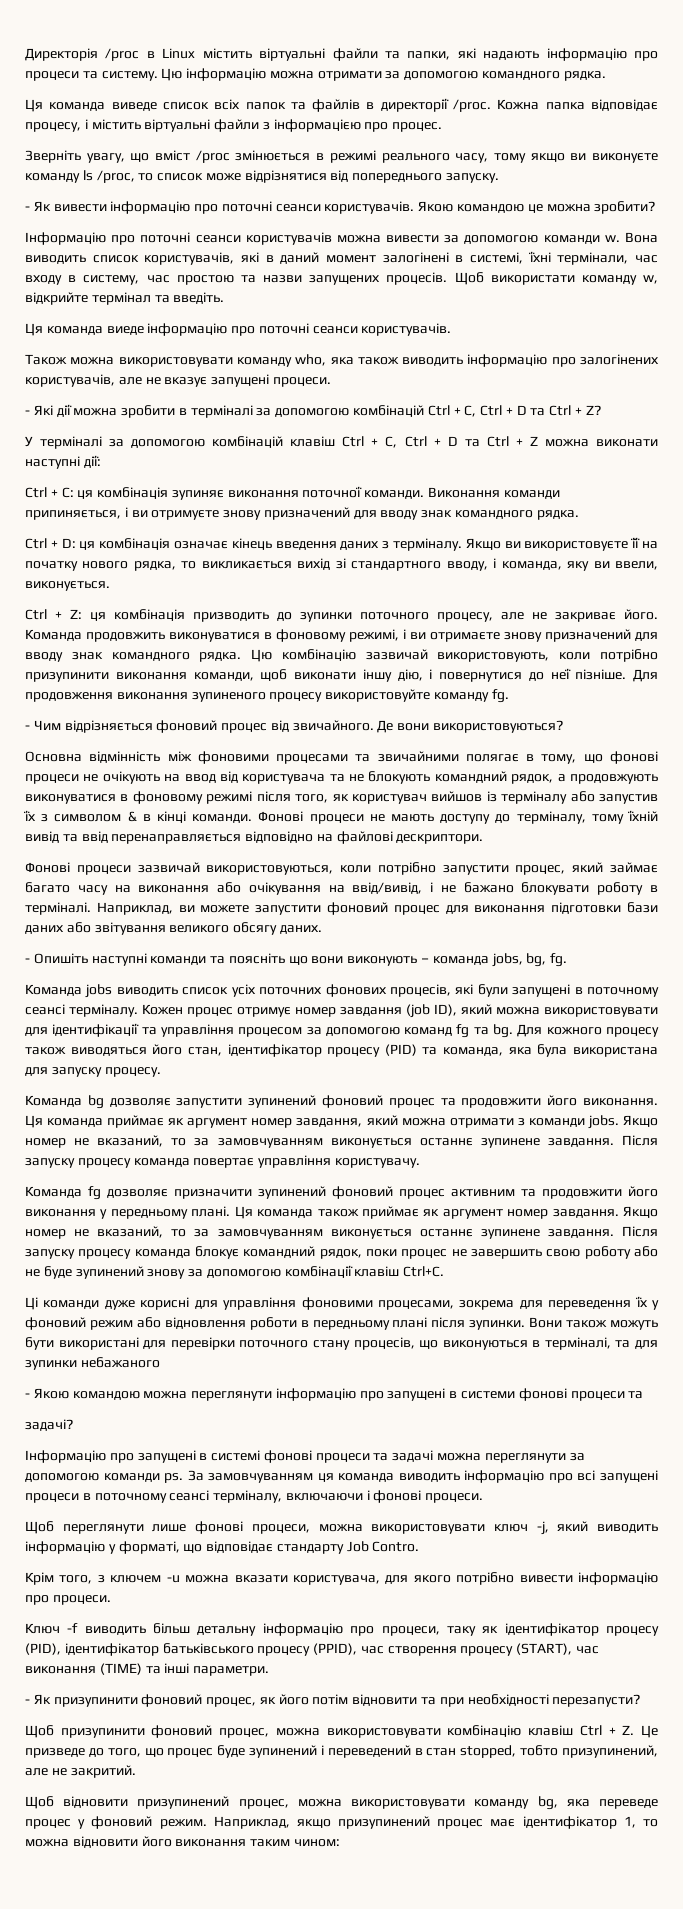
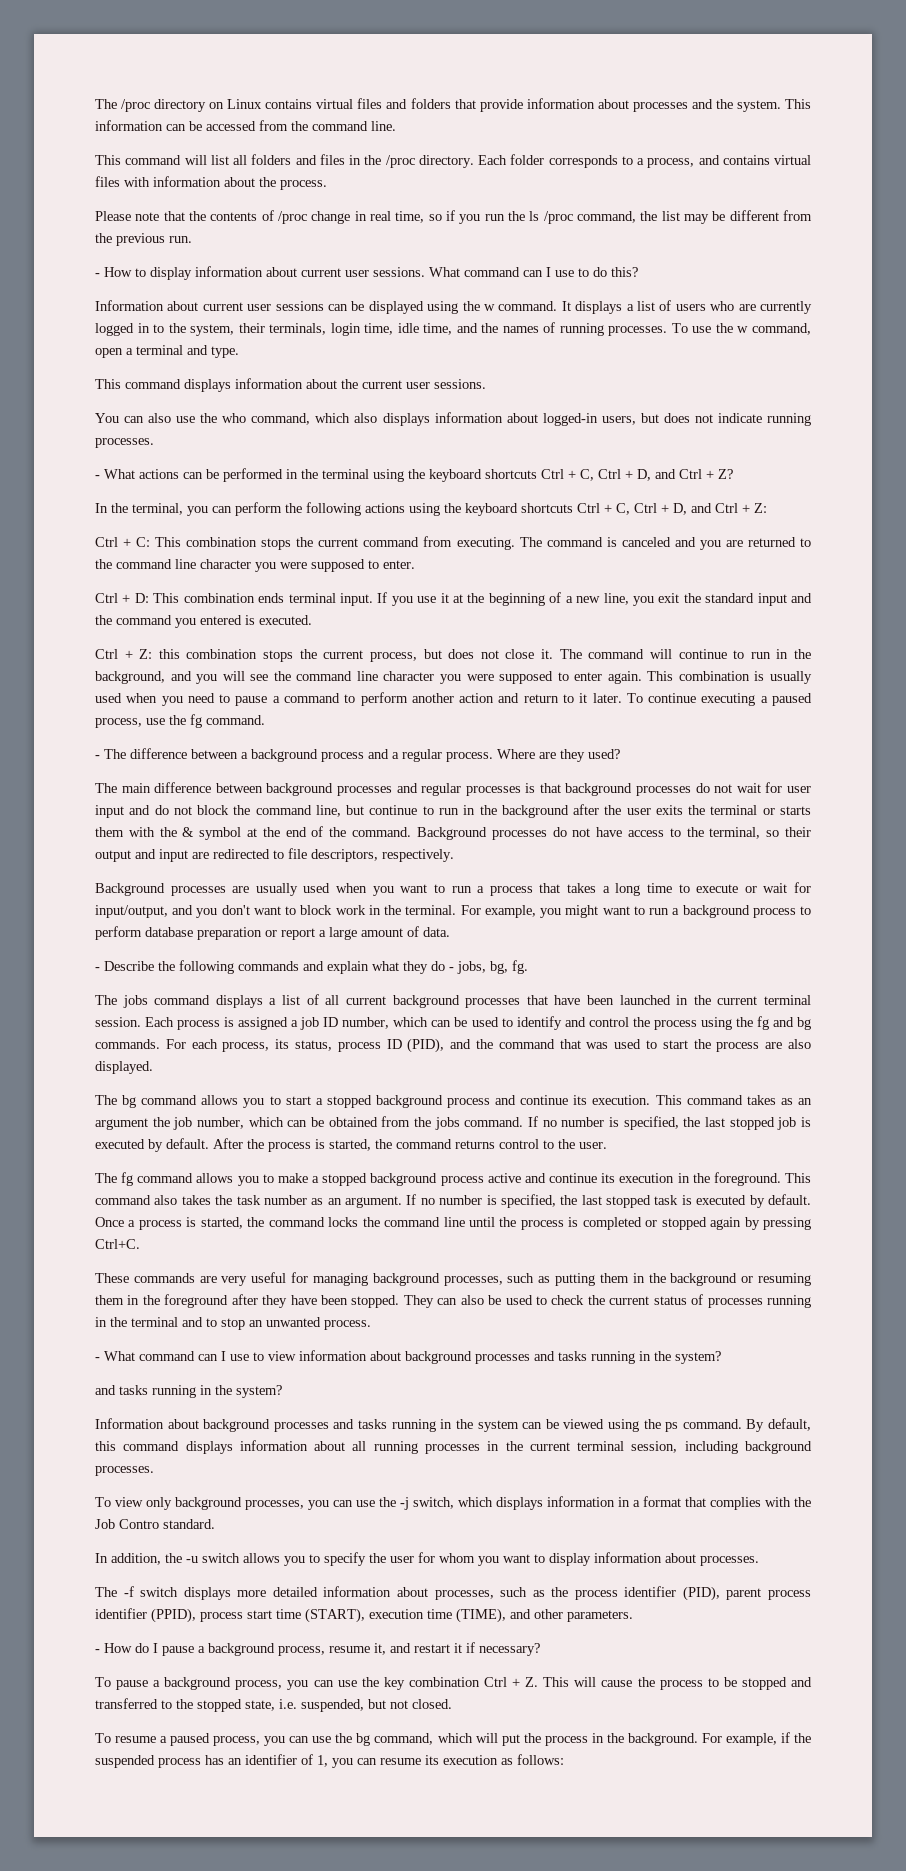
- Директорія /proc в Linux містить віртуальні файли та папки, які надають інформацію про процеси та систему. Цю інформацію можна отримати за допомогою командного рядка.
- Ця команда виведе список всіх папок та файлів в директорії /proc. Кожна папка відповідає процесу, і містить віртуальні файли з інформацією про процес.
- Зверніть увагу, що вміст /proc змінюється в режимі реального часу, тому якщо ви виконуєте команду ls /proc, то список може відрізнятися від попереднього запуску.
- - Як вивести інформацію про поточні сеанси користувачів. Якою командою це можна зробити?
- Інформацію про поточні сеанси користувачів можна вивести за допомогою команди w. Вона виводить список користувачів, які в даний момент залогінені в системі, їхні термінали, час входу в систему, час простою та назви запущених процесів. Щоб використати команду w, відкрийте термінал та введіть.
- Ця команда виеде інформацію про поточні сеанси користувачів.
- Також можна використовувати команду who, яка також виводить інформацію про залогінених користувачів, але не вказує запущені процеси.
- - Які дії можна зробити в терміналі за допомогою комбінацій Ctrl + C, Ctrl + D та Ctrl + Z?
+ The /proc directory on Linux contains virtual files and folders that provide information about processes and the system. This information can be accessed from the command line.
+ This command will list all folders and files in the /proc directory. Each folder corresponds to a process, and contains virtual files with information about the process.
+ Please note that the contents of /proc change in real time, so if you run the ls /proc command, the list may be different from the previous run.
+ - How to display information about current user sessions. What command can I use to do this?
+ Information about current user sessions can be displayed using the w command. It displays a list of users who are currently logged in to the system, their terminals, login time, idle time, and the names of running processes. To use the w command, open a terminal and type.
+ This command displays information about the current user sessions.
+ You can also use the who command, which also displays information about logged-in users, but does not indicate running processes.
+ - What actions can be performed in the terminal using the keyboard shortcuts Ctrl + C, Ctrl + D, and Ctrl + Z?
- У терміналі за допомогою комбінацій клавіш Ctrl + C, Ctrl + D та Ctrl + Z можна виконати наступні дії:
- Ctrl + C: ця комбінація зупиняє виконання поточної команди. Виконання команди припиняється, і ви отримуєте знову призначений для вводу знак командного рядка.
- Ctrl + D: ця комбінація означає кінець введення даних з терміналу. Якщо ви використовуєте її на початку нового рядка, то викликається вихід зі стандартного вводу, і команда, яку ви ввели, виконується.
- Ctrl + Z: ця комбінація призводить до зупинки поточного процесу, але не закриває його. Команда продовжить виконуватися в фоновому режимі, і ви отримаєте знову призначений для вводу знак командного рядка. Цю комбінацію зазвичай використовують, коли потрібно призупинити виконання команди, щоб виконати іншу дію, і повернутися до неї пізніше. Для продовження виконання зупиненого процесу використовуйте команду fg.
- - Чим відрізняється фоновий процес від звичайного. Де вони використовуються?
- Основна відмінність між фоновими процесами та звичайними полягає в тому, що фонові процеси не очікують на ввод від користувача та не блокують командний рядок, а продовжують виконуватися в фоновому режимі після того, як користувач вийшов із терміналу або запустив їх з символом & в кінці команди. Фонові процеси не мають доступу до терміналу, тому їхній вивід та ввід перенаправляється відповідно на файлові дескриптори.
- Фонові процеси зазвичай використовуються, коли потрібно запустити процес, який займає багато часу на виконання або очікування на ввід/вивід, і не бажано блокувати роботу в терміналі. Наприклад, ви можете запустити фоновий процес для виконання підготовки бази даних або звітування великого обсягу даних.
- - Опишіть наступні команди та поясніть що вони виконують – команда jobs, bg, fg.
- Команда jobs виводить список усіх поточних фонових процесів, які були запущені в поточному сеансі терміналу. Кожен процес отримує номер завдання (job ID), який можна використовувати для ідентифікації та управління процесом за допомогою команд fg та bg. Для кожного процесу також виводяться його стан, ідентифікатор процесу (PID) та команда, яка була використана для запуску процесу.
- Команда bg дозволяє запустити зупинений фоновий процес та продовжити його виконання. Ця команда приймає як аргумент номер завдання, який можна отримати з команди jobs. Якщо номер не вказаний, то за замовчуванням виконується останнє зупинене завдання. Після запуску процесу команда повертає управління користувачу.
- Команда fg дозволяє призначити зупинений фоновий процес активним та продовжити його виконання у передньому плані. Ця команда також приймає як аргумент номер завдання. Якщо номер не вказаний, то за замовчуванням виконується останнє зупинене завдання. Після запуску процесу команда блокує командний рядок, поки процес не завершить свою роботу або не буде зупинений знову за допомогою комбінації клавіш Ctrl+C.
- Ці команди дуже корисні для управління фоновими процесами, зокрема для переведення їх у фоновий режим або відновлення роботи в передньому плані після зупинки. Вони також можуть бути використані для перевірки поточного стану процесів, що виконуються в терміналі, та для зупинки небажаного
- - Якою командою можна переглянути інформацію про запущені в системи фонові процеси та
- задачі?
- Інформацію про запущені в системі фонові процеси та задачі можна переглянути за допомогою команди ps. За замовчуванням ця команда виводить інформацію про всі запущені процеси в поточному сеансі терміналу, включаючи і фонові процеси.
- Щоб переглянути лише фонові процеси, можна використовувати ключ -j, який виводить інформацію у форматі, що відповідає стандарту Job Contro.
- Крім того, з ключем -u можна вказати користувача, для якого потрібно вивести інформацію про процеси.
- Ключ -f виводить більш детальну інформацію про процеси, таку як ідентифікатор процесу (PID), ідентифікатор батьківського процесу (PPID), час створення процесу (START), час виконання (TIME) та інші параметри.
- - Як призупинити фоновий процес, як його потім відновити та при необхідності перезапусти?
- Щоб призупинити фоновий процес, можна використовувати комбінацію клавіш Ctrl + Z. Це призведе до того, що процес буде зупинений і переведений в стан stopped, тобто призупинений, але не закритий.
- Щоб відновити призупинений процес, можна використовувати команду bg, яка переведе процес у фоновий режим. Наприклад, якщо призупинений процес має ідентифікатор 1, то можна відновити його виконання таким чином:
+ In the terminal, you can perform the following actions using the keyboard shortcuts Ctrl + C, Ctrl + D, and Ctrl + Z:
+ Ctrl + C: This combination stops the current command from executing. The command is canceled and you are returned to the command line character you were supposed to enter.
+ Ctrl + D: This combination ends terminal input. If you use it at the beginning of a new line, you exit the standard input and the command you entered is executed.
+ Ctrl + Z: this combination stops the current process, but does not close it. The command will continue to run in the background, and you will see the command line character you were supposed to enter again. This combination is usually used when you need to pause a command to perform another action and return to it later. To continue executing a paused process, use the fg command.
+ - The difference between a background process and a regular process. Where are they used?
+ The main difference between background processes and regular processes is that background processes do not wait for user input and do not block the command line, but continue to run in the background after the user exits the terminal or starts them with the & symbol at the end of the command. Background processes do not have access to the terminal, so their output and input are redirected to file descriptors, respectively.
+ Background processes are usually used when you want to run a process that takes a long time to execute or wait for input/output, and you don't want to block work in the terminal. For example, you might want to run a background process to perform database preparation or report a large amount of data.
+ - Describe the following commands and explain what they do - jobs, bg, fg.
+ The jobs command displays a list of all current background processes that have been launched in the current terminal session. Each process is assigned a job ID number, which can be used to identify and control the process using the fg and bg commands. For each process, its status, process ID (PID), and the command that was used to start the process are also displayed.
+ The bg command allows you to start a stopped background process and continue its execution. This command takes as an argument the job number, which can be obtained from the jobs command. If no number is specified, the last stopped job is executed by default. After the process is started, the command returns control to the user.
+ The fg command allows you to make a stopped background process active and continue its execution in the foreground. This command also takes the task number as an argument. If no number is specified, the last stopped task is executed by default. Once a process is started, the command locks the command line until the process is completed or stopped again by pressing Ctrl+C.
+ These commands are very useful for managing background processes, such as putting them in the background or resuming them in the foreground after they have been stopped. They can also be used to check the current status of processes running in the terminal and to stop an unwanted process.
+ - What command can I use to view information about background processes and tasks running in the system?
+ and tasks running in the system?
+ Information about background processes and tasks running in the system can be viewed using the ps command. By default, this command displays information about all running processes in the current terminal session, including background processes.
+ To view only background processes, you can use the -j switch, which displays information in a format that complies with the Job Contro standard.
+ In addition, the -u switch allows you to specify the user for whom you want to display information about processes.
+ The -f switch displays more detailed information about processes, such as the process identifier (PID), parent process identifier (PPID), process start time (START), execution time (TIME), and other parameters.
+ - How do I pause a background process, resume it, and restart it if necessary?
+ To pause a background process, you can use the key combination Ctrl + Z. This will cause the process to be stopped and transferred to the stopped state, i.e. suspended, but not closed.
+ To resume a paused process, you can use the bg command, which will put the process in the background. For example, if the suspended process has an identifier of 1, you can resume its execution as follows:

